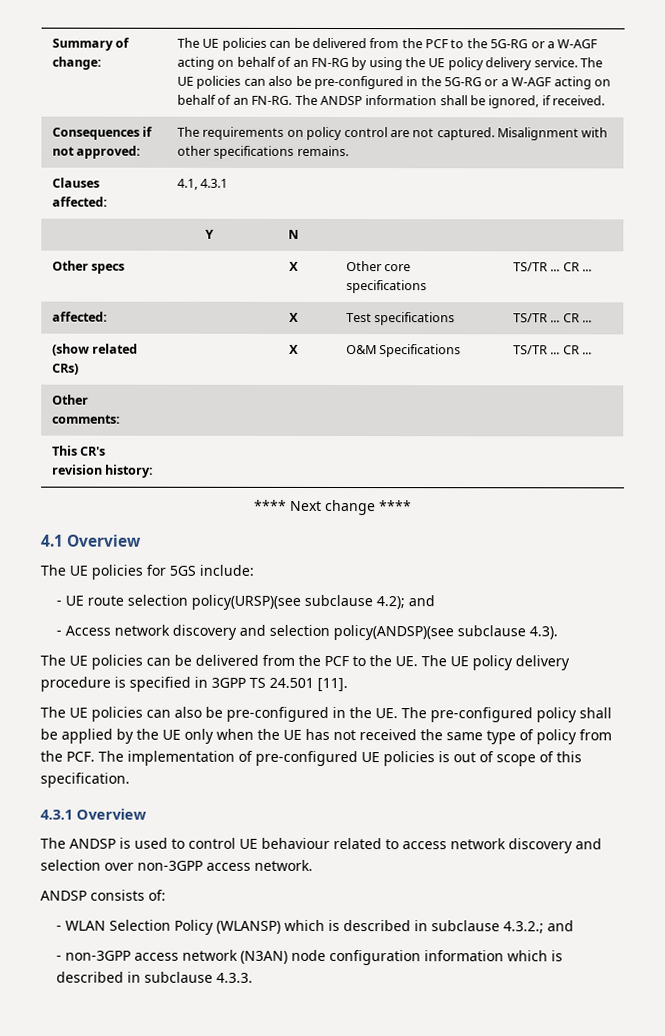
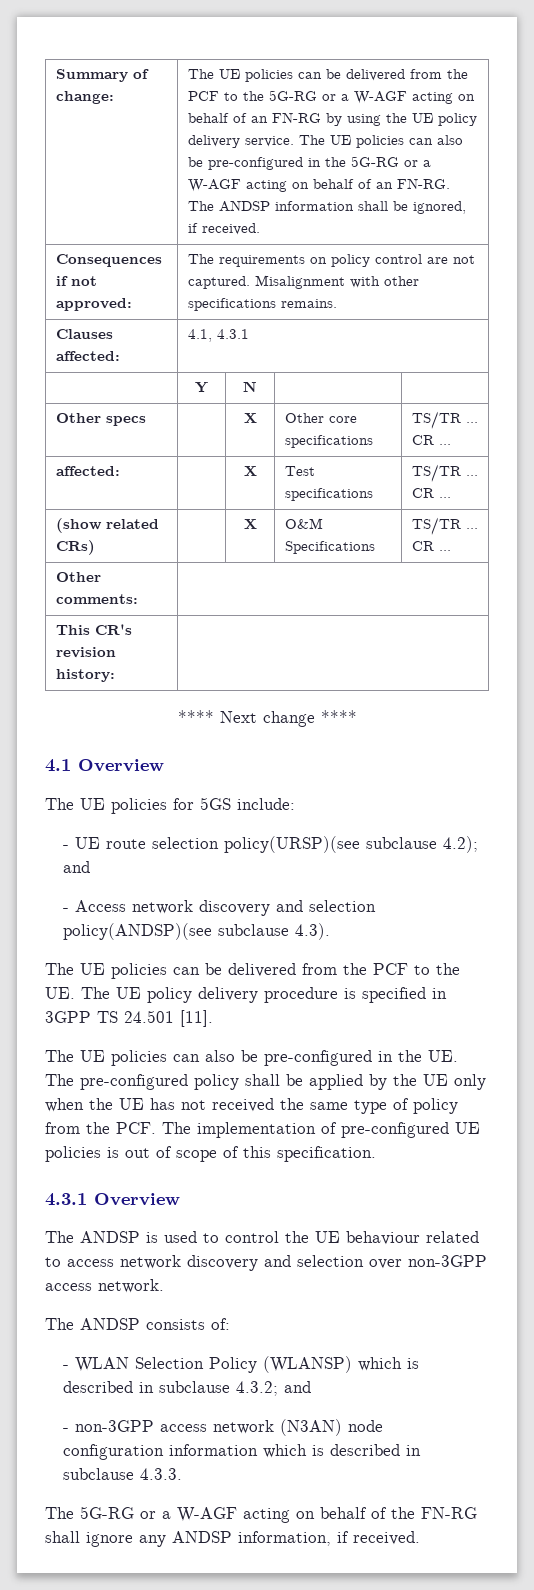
- The ANDSP is used to control UE behaviour related to access network discovery and selection over non-3GPP access network.
+ The ANDSP is used to control the UE behaviour related to access network discovery and selection over non-3GPP access network.
- ANDSP consists of:
+ The ANDSP consists of:
- - WLAN Selection Policy (WLANSP) which is described in subclause 4.3.2.; and
+ - WLAN Selection Policy (WLANSP) which is described in subclause 4.3.2; and
+ The 5G-RG or a W-AGF acting on behalf of the FN-RG shall ignore any ANDSP information, if received.

